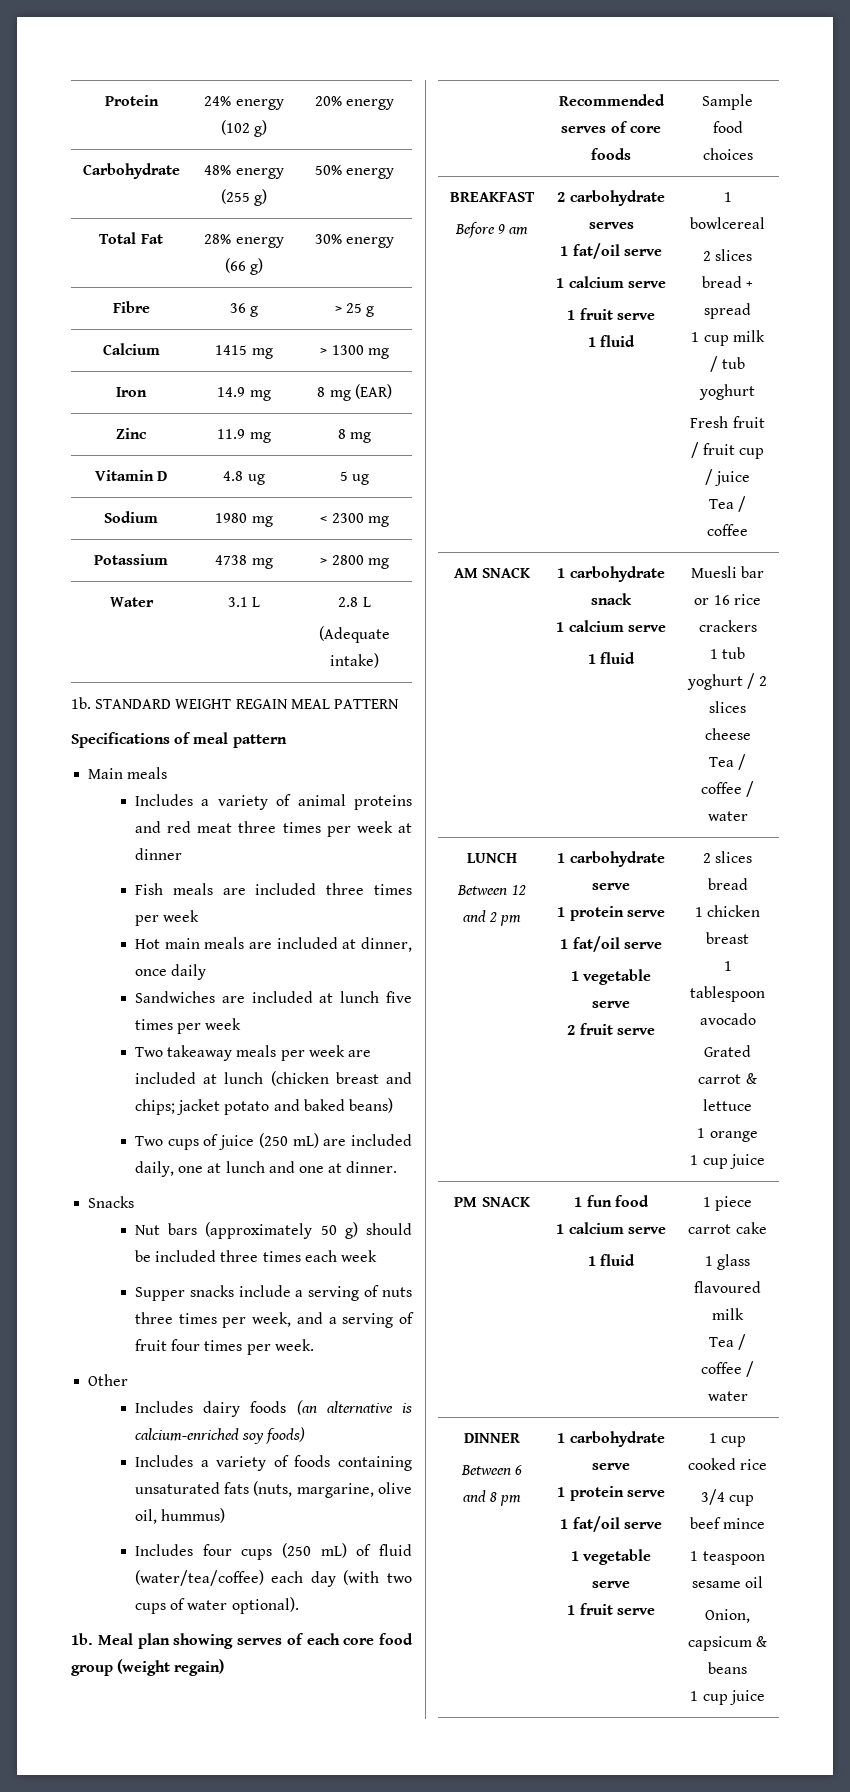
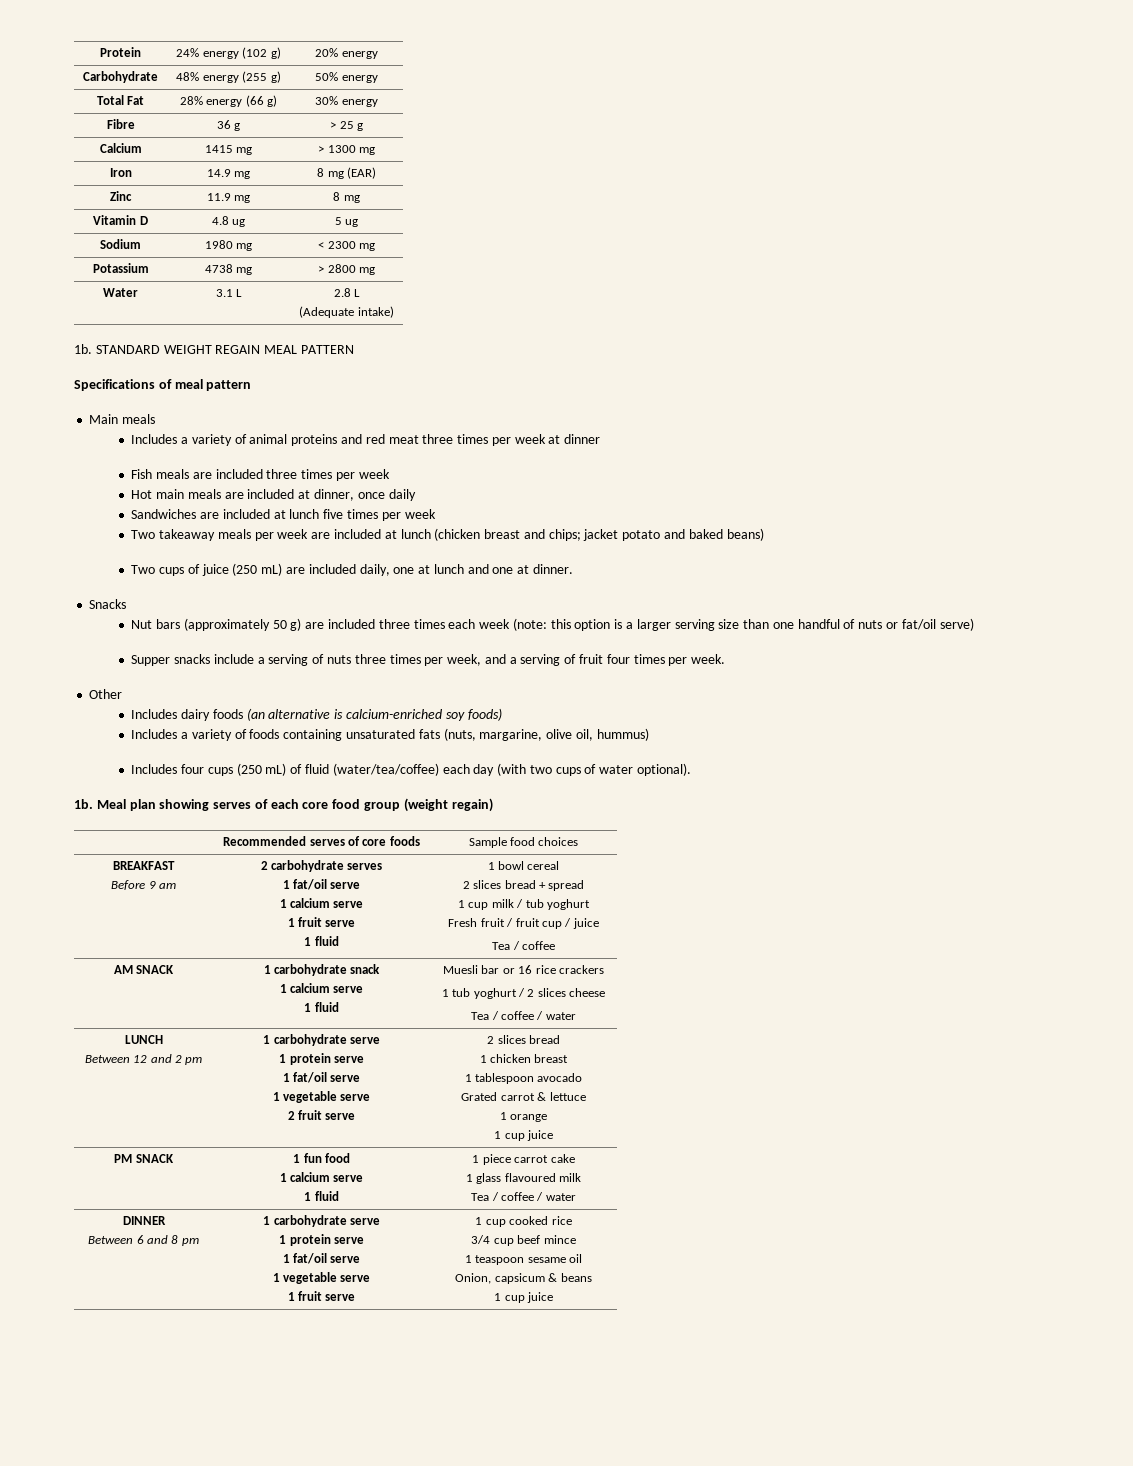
- Nut bars (approximately 50 g) should be included three times each week
+ Nut bars (approximately 50 g) are included three times each week (note: this option is a larger serving size than one handful of nuts or fat/oil serve)
- 1 bowlcereal
+ 1 bowl cereal

